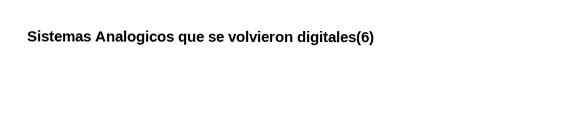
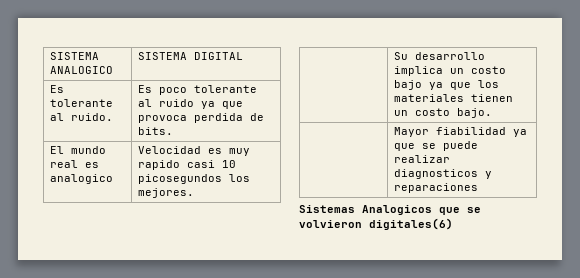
+ SISTEMA ANALOGICO | SISTEMA DIGITAL
+ Es tolerante al ruido. | Es poco tolerante al ruido ya que provoca perdida de bits.
+ El mundo real es analogico | Velocidad es muy rapido casi 10 picosegundos los mejores.
+ | Su desarrollo implica un costo bajo ya que los materiales tienen un costo bajo.
+ | Mayor fiabilidad ya que se puede realizar diagnosticos y reparaciones

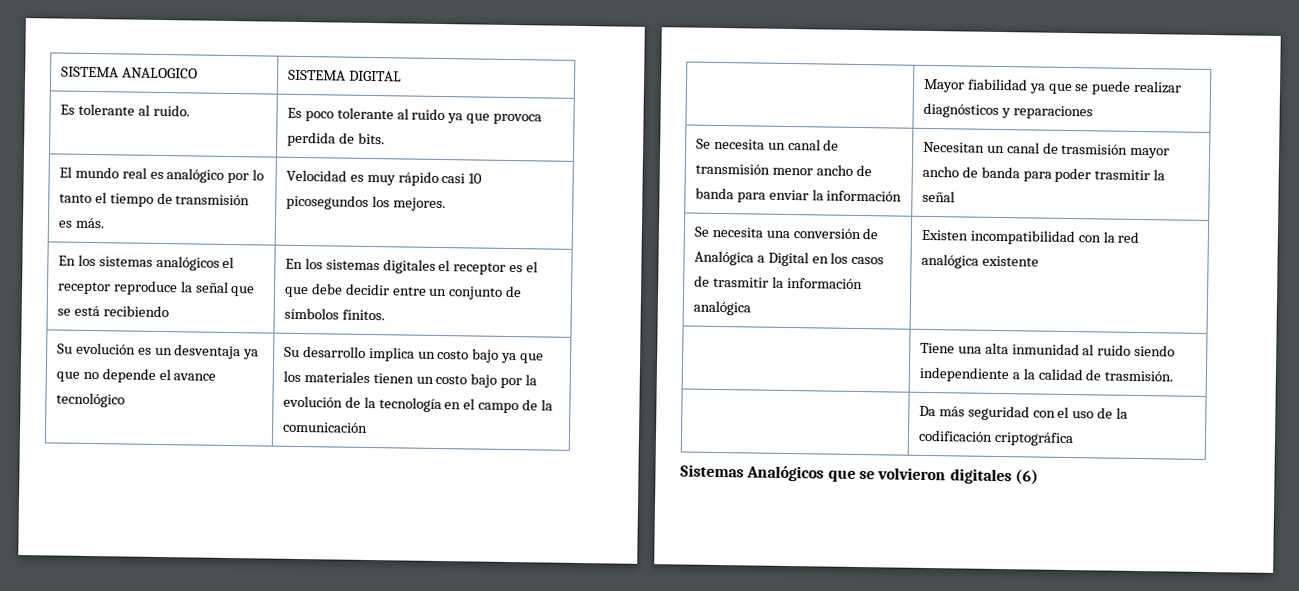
- El mundo real es analogico | Velocidad es muy rapido casi 10 picosegundos los mejores.
+ El mundo real es analógico por lo tanto el tiempo de transmisión es más. | Velocidad es muy rápido casi 10 picosegundos los mejores.
- | Su desarrollo implica un costo bajo ya que los materiales tienen un costo bajo.
+ En los sistemas analógicos el receptor reproduce la señal que se está recibiendo | En los sistemas digitales el receptor es el que debe decidir entre un conjunto de símbolos finitos.
+ Su evolución es un desventaja ya que no depende el avance tecnológico | Su desarrollo implica un costo bajo ya que los materiales tienen un costo bajo por la evolución de la tecnología en el campo de la comunicación
- | Mayor fiabilidad ya que se puede realizar diagnosticos y reparaciones
+ | Mayor fiabilidad ya que se puede realizar diagnósticos y reparaciones
+ Se necesita un canal de transmisión menor ancho de banda para enviar la información | Necesitan un canal de trasmisión mayor ancho de banda para poder trasmitir la señal
+ Se necesita una conversión de Analógica a Digital en los casos de trasmitir la información analógica | Existen incompatibilidad con la red analógica existente
+ | Tiene una alta inmunidad al ruido siendo independiente a la calidad de trasmisión.
+ | Da más seguridad con el uso de la codificación criptográfica
- Sistemas Analogicos que se volvieron digitales(6)
+ Sistemas Analógicos que se volvieron digitales (6)

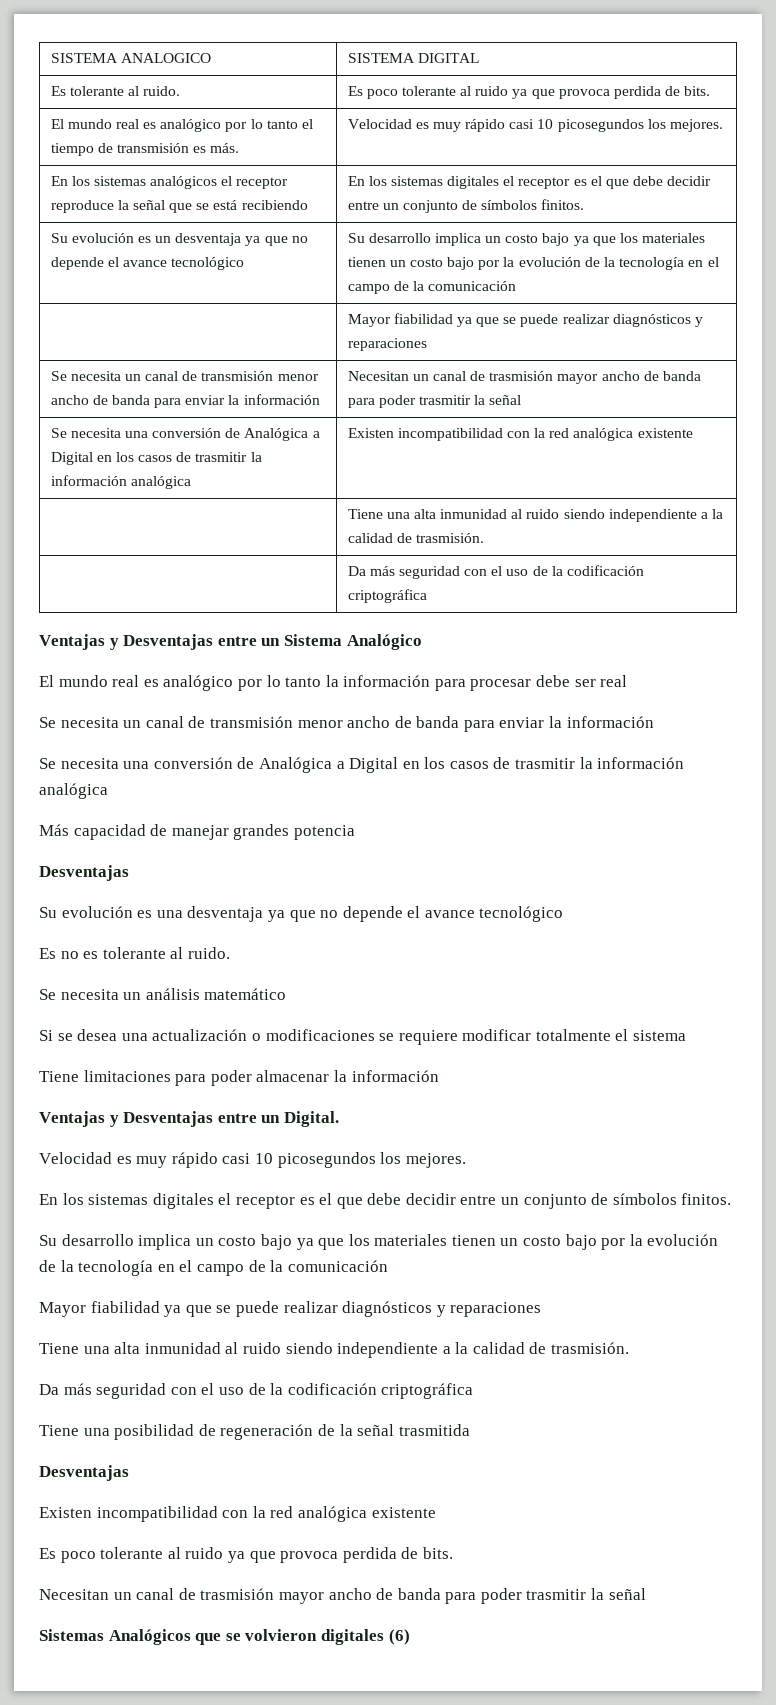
+ Ventajas y Desventajas entre un Sistema Analógico
+ El mundo real es analógico por lo tanto la información para procesar debe ser real
+ Se necesita un canal de transmisión menor ancho de banda para enviar la información
+ Se necesita una conversión de Analógica a Digital en los casos de trasmitir la información analógica
+ Más capacidad de manejar grandes potencia
+ Desventajas
+ Su evolución es una desventaja ya que no depende el avance tecnológico
+ Es no es tolerante al ruido.
+ Se necesita un análisis matemático
+ Si se desea una actualización o modificaciones se requiere modificar totalmente el sistema
+ Tiene limitaciones para poder almacenar la información
+ Ventajas y Desventajas entre un Digital.
+ Velocidad es muy rápido casi 10 picosegundos los mejores.
+ En los sistemas digitales el receptor es el que debe decidir entre un conjunto de símbolos finitos.
+ Su desarrollo implica un costo bajo ya que los materiales tienen un costo bajo por la evolución de la tecnología en el campo de la comunicación
+ Mayor fiabilidad ya que se puede realizar diagnósticos y reparaciones
+ Tiene una alta inmunidad al ruido siendo independiente a la calidad de trasmisión.
+ Da más seguridad con el uso de la codificación criptográfica
+ Tiene una posibilidad de regeneración de la señal trasmitida
+ Desventajas
+ Existen incompatibilidad con la red analógica existente
+ Es poco tolerante al ruido ya que provoca perdida de bits.
+ Necesitan un canal de trasmisión mayor ancho de banda para poder trasmitir la señal

